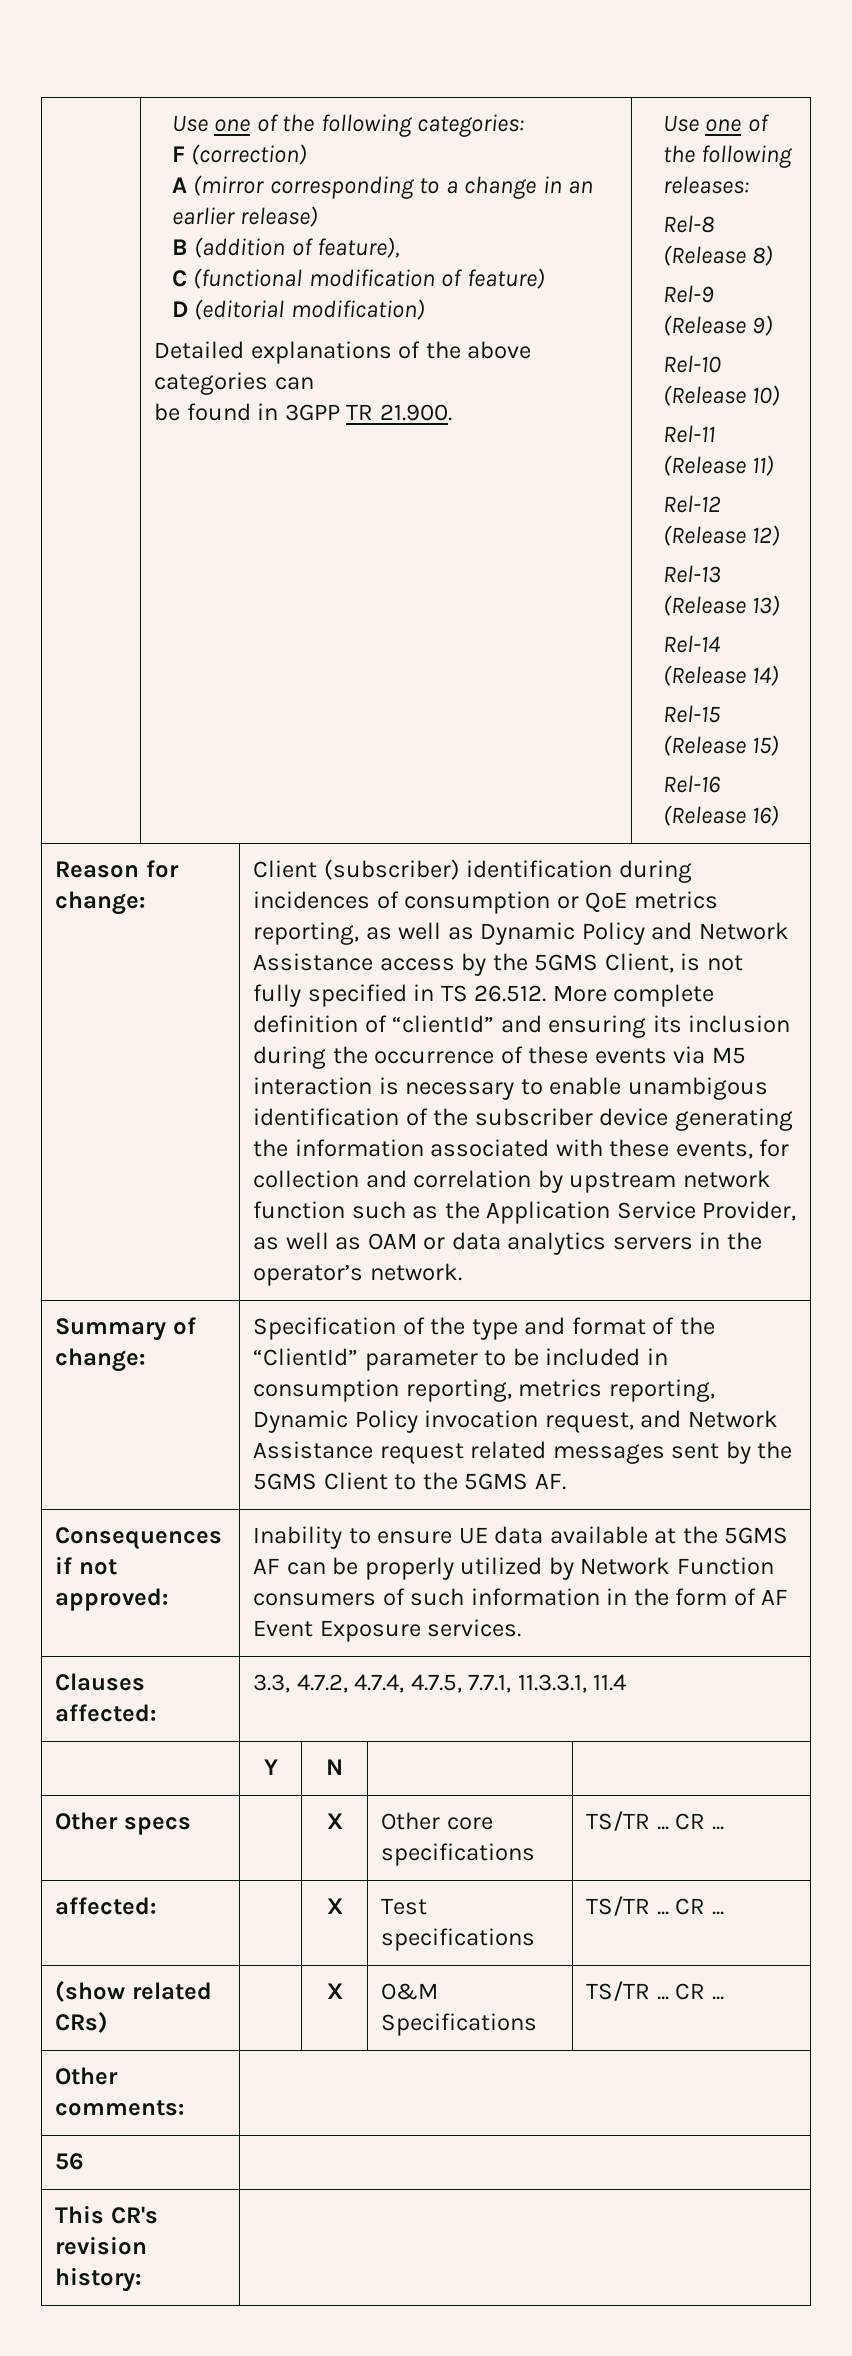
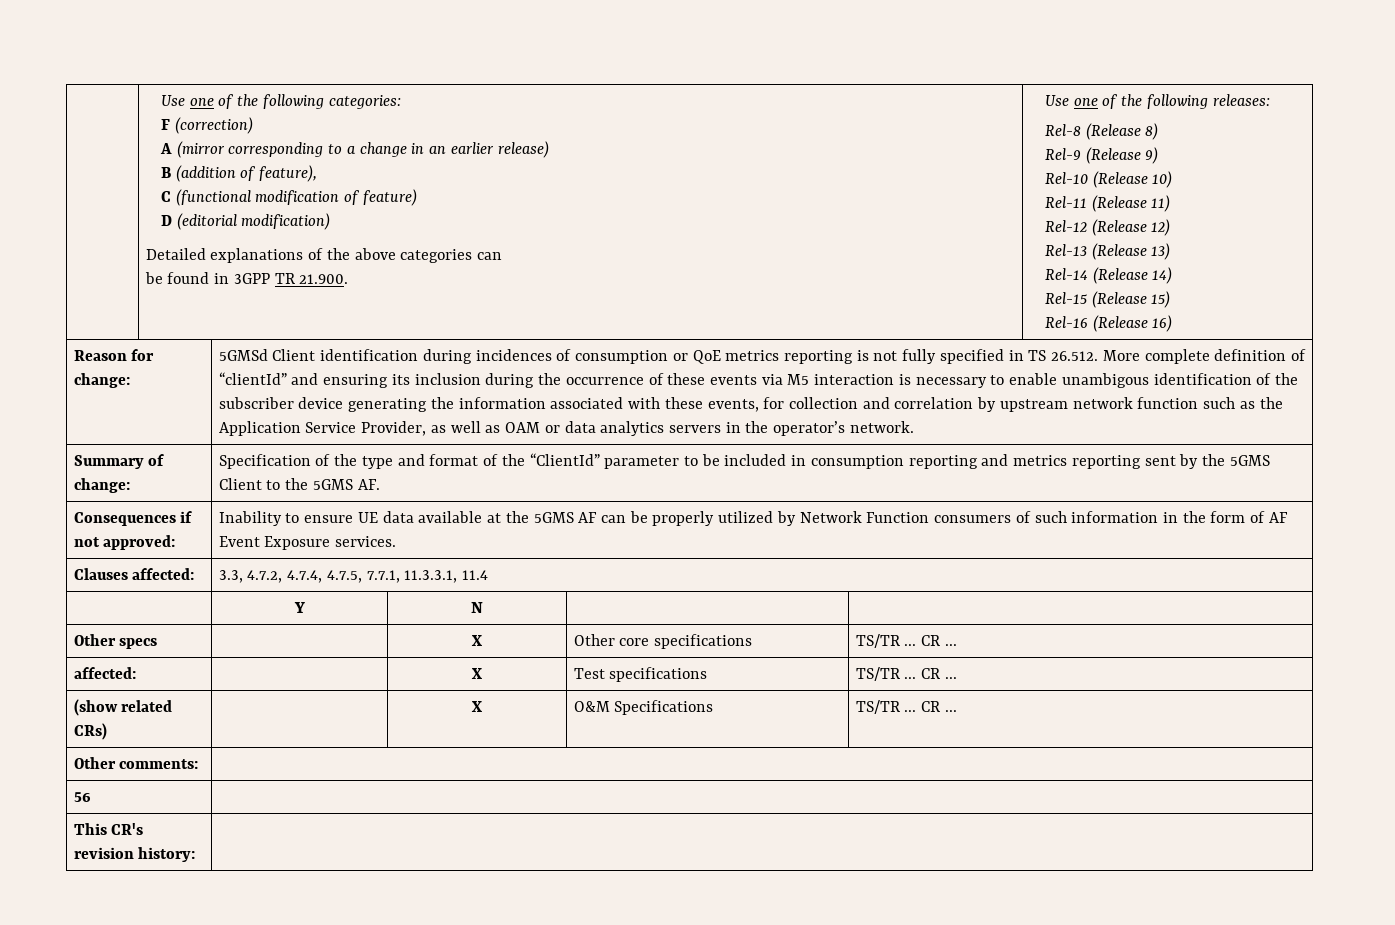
- Client (subscriber) identification during incidences of consumption or QoE metrics reporting, as well as Dynamic Policy and Network Assistance access by the 5GMS Client, is not fully specified in TS 26.512. More complete definition of “clientId” and ensuring its inclusion during the occurrence of these events via M5 interaction is necessary to enable unambigous identification of the subscriber device generating the information associated with these events, for collection and correlation by upstream network function such as the Application Service Provider, as well as OAM or data analytics servers in the operator’s network.
+ 5GMSd Client identification during incidences of consumption or QoE metrics reporting is not fully specified in TS 26.512. More complete definition of “clientId” and ensuring its inclusion during the occurrence of these events via M5 interaction is necessary to enable unambigous identification of the subscriber device generating the information associated with these events, for collection and correlation by upstream network function such as the Application Service Provider, as well as OAM or data analytics servers in the operator’s network.
- Summary of change: | Specification of the type and format of the “ClientId” parameter to be included in consumption reporting, metrics reporting, Dynamic Policy invocation request, and Network Assistance request related messages sent by the 5GMS Client to the 5GMS AF.
+ Summary of change: | Specification of the type and format of the “ClientId” parameter to be included in consumption reporting and metrics reporting sent by the 5GMS Client to the 5GMS AF.

